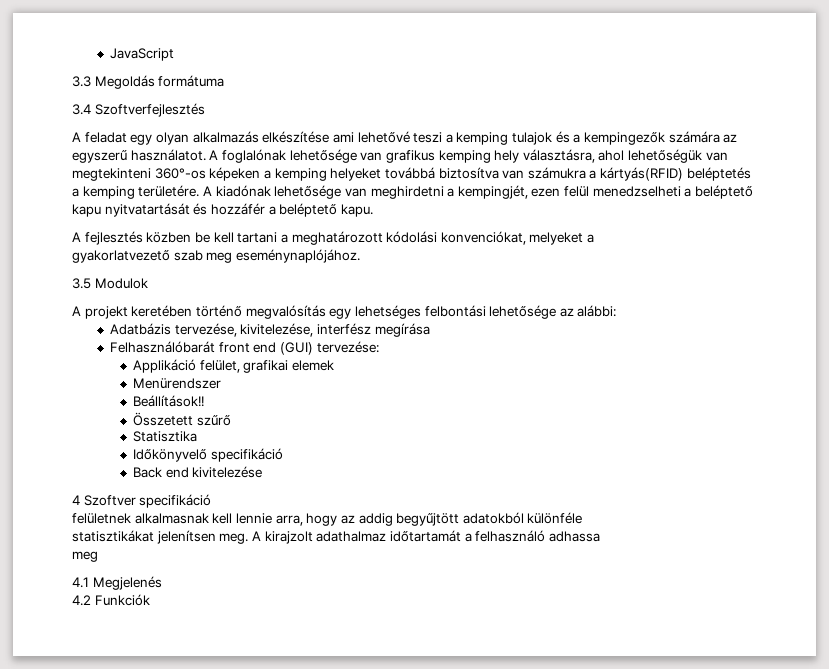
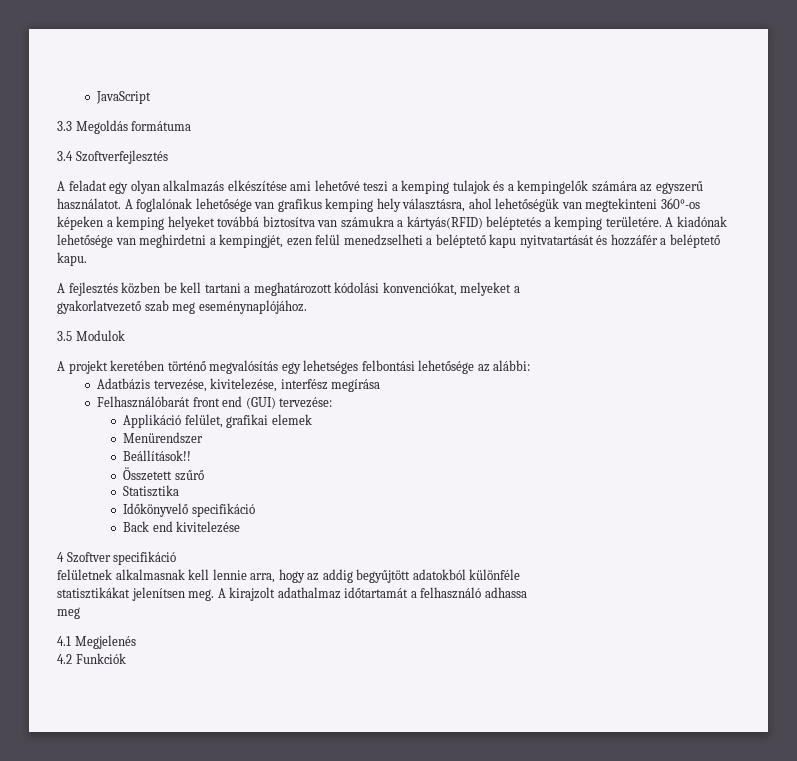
- A feladat egy olyan alkalmazás elkészítése ami lehetővé teszi a kemping tulajok és a kempingezők számára az egyszerű használatot.
+ A feladat egy olyan alkalmazás elkészítése ami lehetővé teszi a kemping tulajok és a kempingelők számára az egyszerű használatot.

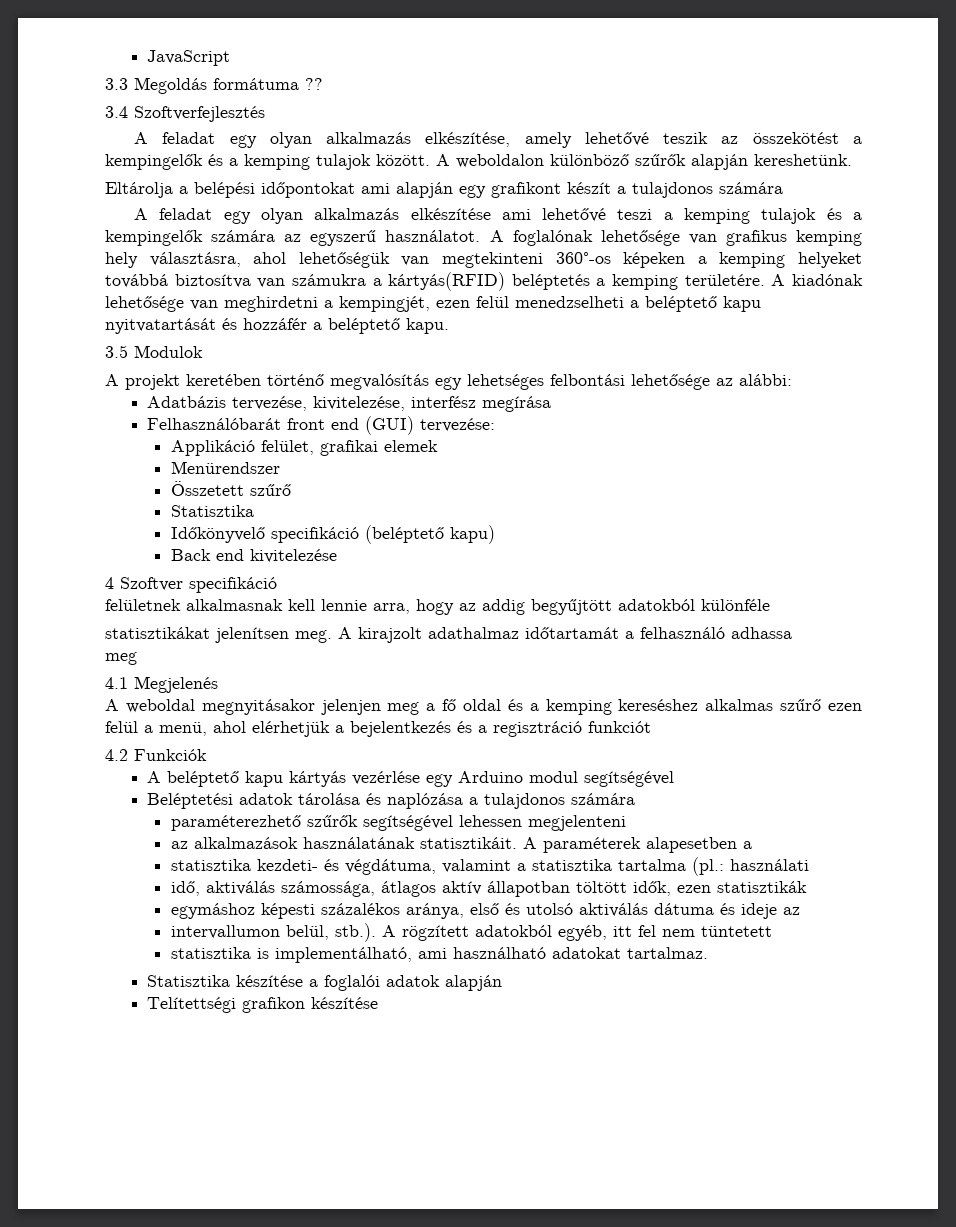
- 3.3 Megoldás formátuma
+ 3.3 Megoldás formátuma ??
+ A feladat egy olyan alkalmazás elkészítése, amely lehetővé teszik az összekötést a kempingelők és a kemping tulajok között. A weboldalon különböző szűrők alapján kereshetünk.
+ Eltárolja a belépési időpontokat ami alapján egy grafikont készít a tulajdonos számára
- A fejlesztés közben be kell tartani a meghatározott kódolási konvenciókat, melyeket a
- gyakorlatvezető szab meg eseménynaplójához.
- Beállítások!!
- Időkönyvelő specifikáció
+ Időkönyvelő specifikáció (beléptető kapu)
+ A weboldal megnyitásakor jelenjen meg a fő oldal és a kemping kereséshez alkalmas szűrő ezen felül a menü, ahol elérhetjük a bejelentkezés és a regisztráció funkciót
  4.2 Funkciók
+ A beléptető kapu kártyás vezérlése egy Arduino modul segítségével
+ Beléptetési adatok tárolása és naplózása a tulajdonos számára
+ paraméterezhető szűrők segítségével lehessen megjelenteni
+ az alkalmazások használatának statisztikáit. A paraméterek alapesetben a
+ statisztika kezdeti- és végdátuma, valamint a statisztika tartalma (pl.: használati
+ idő, aktiválás számossága, átlagos aktív állapotban töltött idők, ezen statisztikák
+ egymáshoz képesti százalékos aránya, első és utolsó aktiválás dátuma és ideje az
+ intervallumon belül, stb.). A rögzített adatokból egyéb, itt fel nem tüntetett
+ statisztika is implementálható, ami használható adatokat tartalmaz.
+ Statisztika készítése a foglalói adatok alapján
+ Telítettségi grafikon készítése

